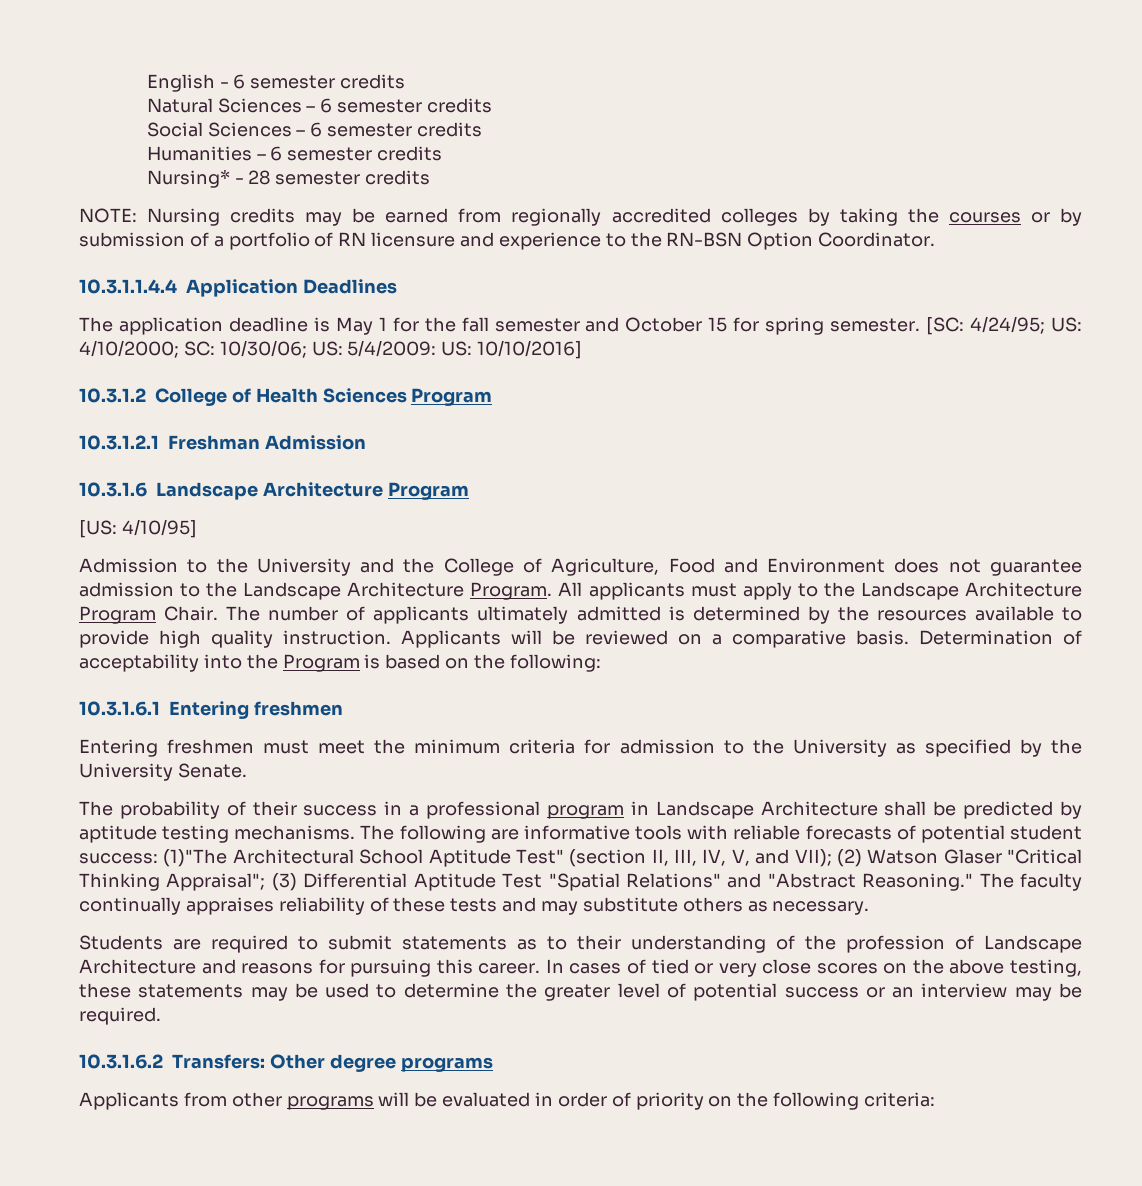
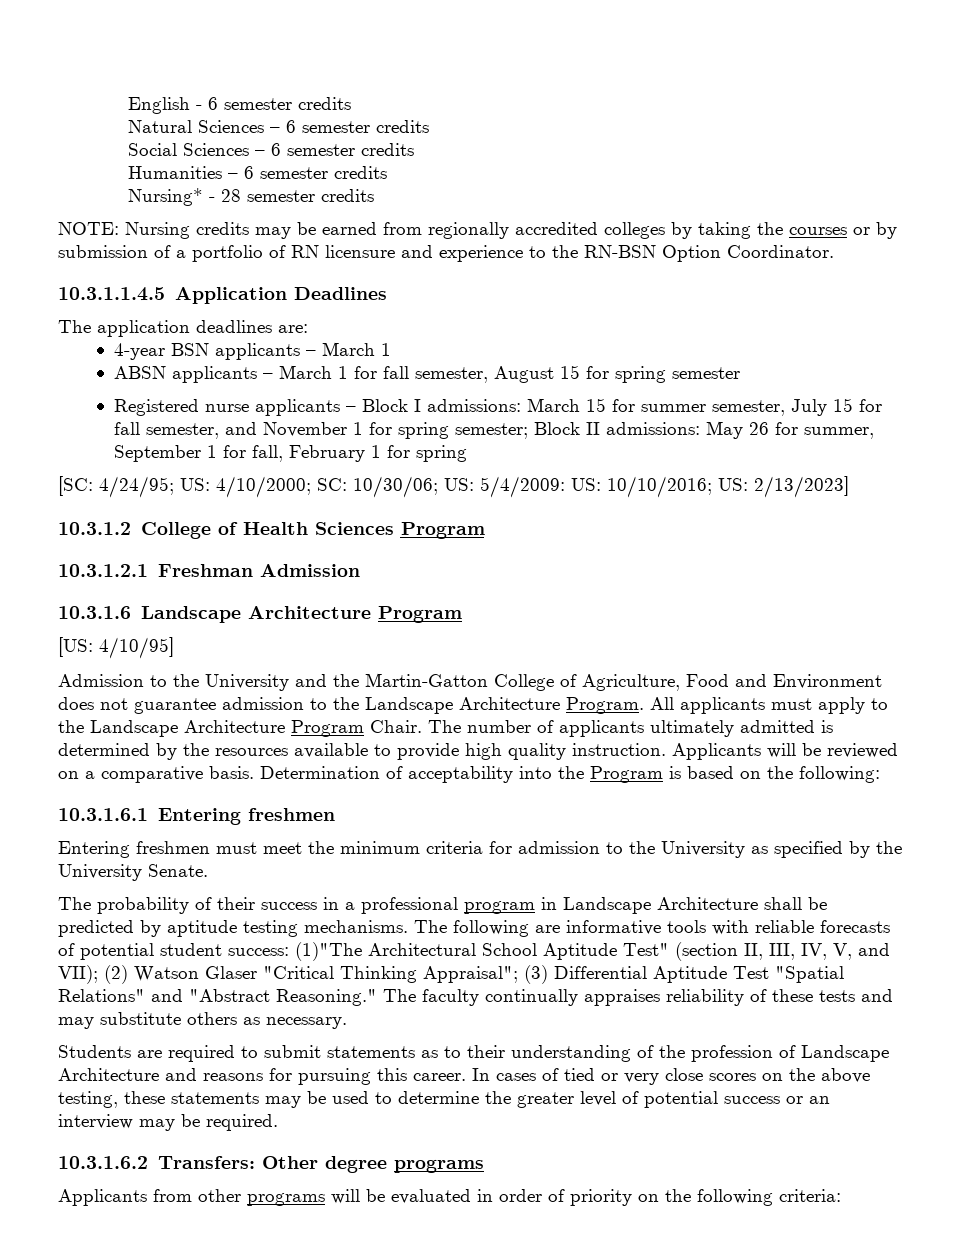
- 10.3.1.1.4.4 Application Deadlines
+ 10.3.1.1.4.5 Application Deadlines
- The application deadline is May 1 for the fall semester and October 15 for spring semester. [SC: 4/24/95; US: 4/10/2000; SC: 10/30/06; US: 5/4/2009: US: 10/10/2016]
+ The application deadlines are:
+ 4-year BSN applicants – March 1
+ ABSN applicants – March 1 for fall semester, August 15 for spring semester
+ Registered nurse applicants – Block I admissions: March 15 for summer semester, July 15 for fall semester, and November 1 for spring semester; Block II admissions: May 26 for summer, September 1 for fall, February 1 for spring
+ [SC: 4/24/95; US: 4/10/2000; SC: 10/30/06; US: 5/4/2009: US: 10/10/2016; US: 2/13/2023]
- Admission to the University and the College of Agriculture, Food and Environment does not guarantee admission to the Landscape Architecture Program.
+ Admission to the University and the Martin-Gatton College of Agriculture, Food and Environment does not guarantee admission to the Landscape Architecture Program.

